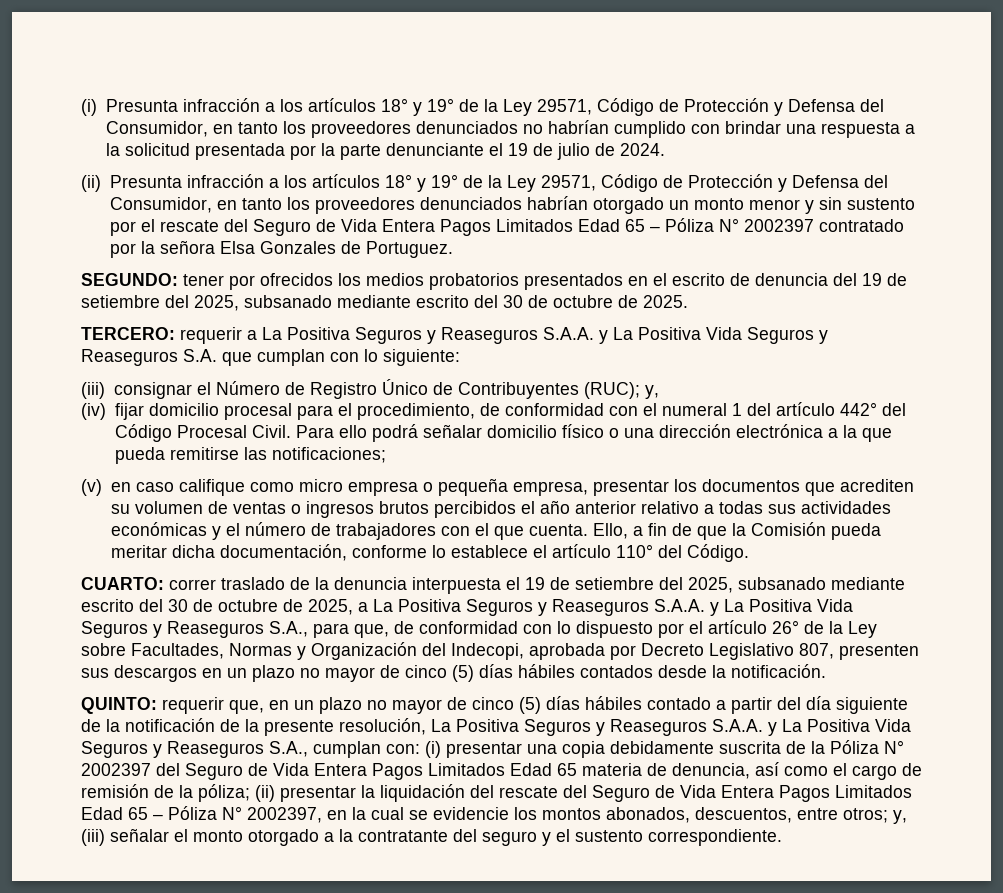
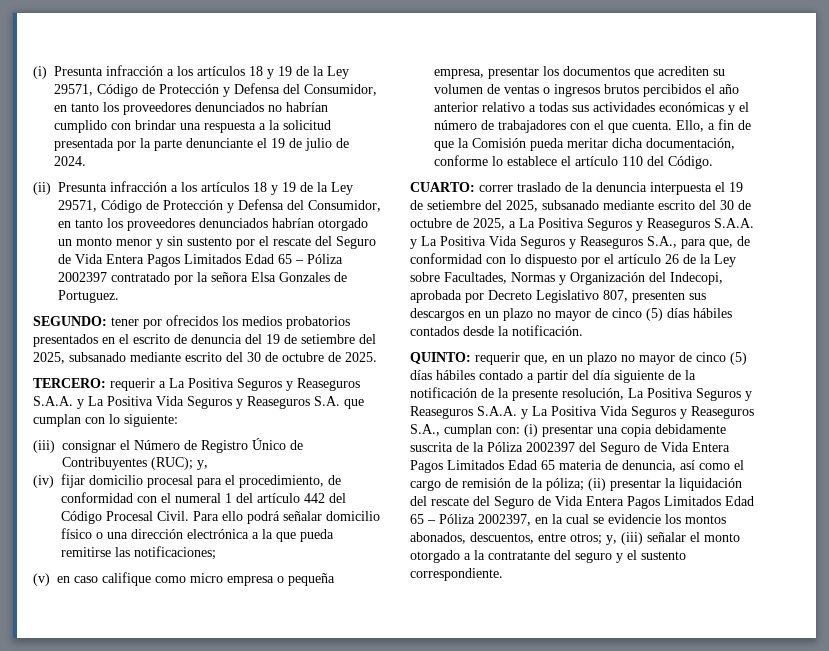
- (i) Presunta infracción a los artículos 18° y 19° de la Ley 29571, Código de Protección y Defensa del Consumidor, en tanto los proveedores denunciados no habrían cumplido con brindar una respuesta a la solicitud presentada por la parte denunciante el 19 de julio de 2024.
+ (i) Presunta infracción a los artículos 18 y 19 de la Ley 29571, Código de Protección y Defensa del Consumidor, en tanto los proveedores denunciados no habrían cumplido con brindar una respuesta a la solicitud presentada por la parte denunciante el 19 de julio de 2024.
- (ii) Presunta infracción a los artículos 18° y 19° de la Ley 29571, Código de Protección y Defensa del Consumidor, en tanto los proveedores denunciados habrían otorgado un monto menor y sin sustento por el rescate del Seguro de Vida Entera Pagos Limitados Edad 65 – Póliza N° 2002397 contratado por la señora Elsa Gonzales de Portuguez.
+ (ii) Presunta infracción a los artículos 18 y 19 de la Ley 29571, Código de Protección y Defensa del Consumidor, en tanto los proveedores denunciados habrían otorgado un monto menor y sin sustento por el rescate del Seguro de Vida Entera Pagos Limitados Edad 65 – Póliza 2002397 contratado por la señora Elsa Gonzales de Portuguez.
- (iv) fijar domicilio procesal para el procedimiento, de conformidad con el numeral 1 del artículo 442° del Código Procesal Civil.
+ (iv) fijar domicilio procesal para el procedimiento, de conformidad con el numeral 1 del artículo 442 del Código Procesal Civil.
- Ello, a fin de que la Comisión pueda meritar dicha documentación, conforme lo establece el artículo 110° del Código.
+ Ello, a fin de que la Comisión pueda meritar dicha documentación, conforme lo establece el artículo 110 del Código.
- correr traslado de la denuncia interpuesta el 19 de setiembre del 2025, subsanado mediante escrito del 30 de octubre de 2025, a La Positiva Seguros y Reaseguros S.A.A. y La Positiva Vida Seguros y Reaseguros S.A., para que, de conformidad con lo dispuesto por el artículo 26° de la Ley sobre Facultades, Normas y Organización del Indecopi, aprobada por Decreto Legislativo 807, presenten sus descargos en un plazo no mayor de cinco (5) días hábiles contados desde la notificación.
+ correr traslado de la denuncia interpuesta el 19 de setiembre del 2025, subsanado mediante escrito del 30 de octubre de 2025, a La Positiva Seguros y Reaseguros S.A.A. y La Positiva Vida Seguros y Reaseguros S.A., para que, de conformidad con lo dispuesto por el artículo 26 de la Ley sobre Facultades, Normas y Organización del Indecopi, aprobada por Decreto Legislativo 807, presenten sus descargos en un plazo no mayor de cinco (5) días hábiles contados desde la notificación.
- (i) presentar una copia debidamente suscrita de la Póliza N° 2002397 del Seguro de Vida Entera Pagos Limitados Edad 65 materia de denuncia, así como el cargo de remisión de la póliza;
+ (i) presentar una copia debidamente suscrita de la Póliza 2002397 del Seguro de Vida Entera Pagos Limitados Edad 65 materia de denuncia, así como el cargo de remisión de la póliza;
- (ii) presentar la liquidación del rescate del Seguro de Vida Entera Pagos Limitados Edad 65 – Póliza N° 2002397, en la cual se evidencie los montos abonados, descuentos, entre otros;
+ (ii) presentar la liquidación del rescate del Seguro de Vida Entera Pagos Limitados Edad 65 – Póliza 2002397, en la cual se evidencie los montos abonados, descuentos, entre otros;

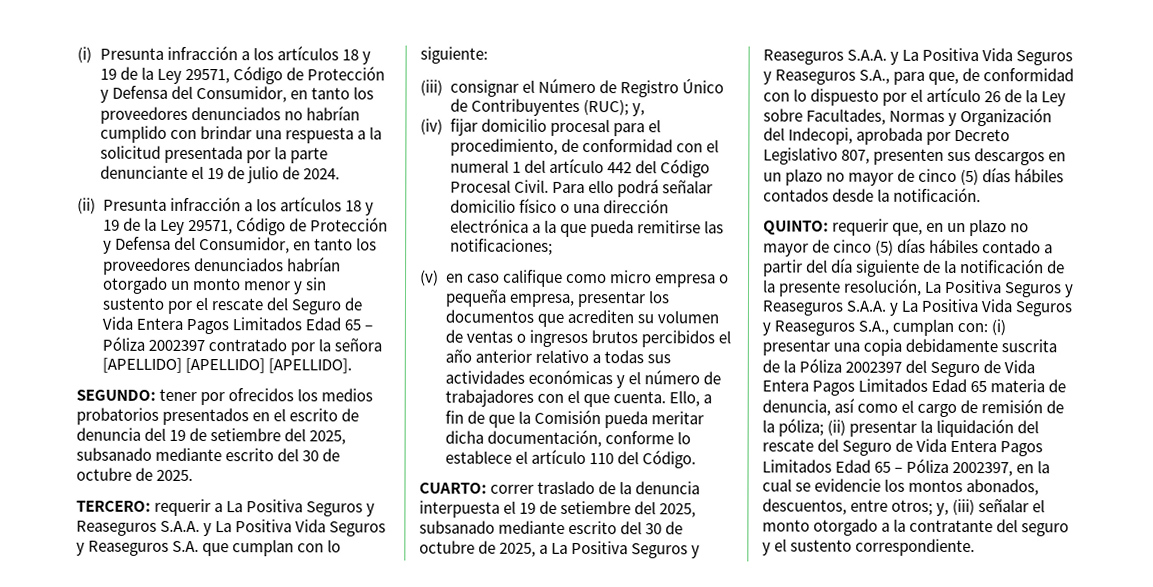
- (ii) Presunta infracción a los artículos 18 y 19 de la Ley 29571, Código de Protección y Defensa del Consumidor, en tanto los proveedores denunciados habrían otorgado un monto menor y sin sustento por el rescate del Seguro de Vida Entera Pagos Limitados Edad 65 – Póliza 2002397 contratado por la señora Elsa Gonzales de Portuguez.
+ (ii) Presunta infracción a los artículos 18 y 19 de la Ley 29571, Código de Protección y Defensa del Consumidor, en tanto los proveedores denunciados habrían otorgado un monto menor y sin sustento por el rescate del Seguro de Vida Entera Pagos Limitados Edad 65 – Póliza 2002397 contratado por la señora [APELLIDO] [APELLIDO] [APELLIDO].

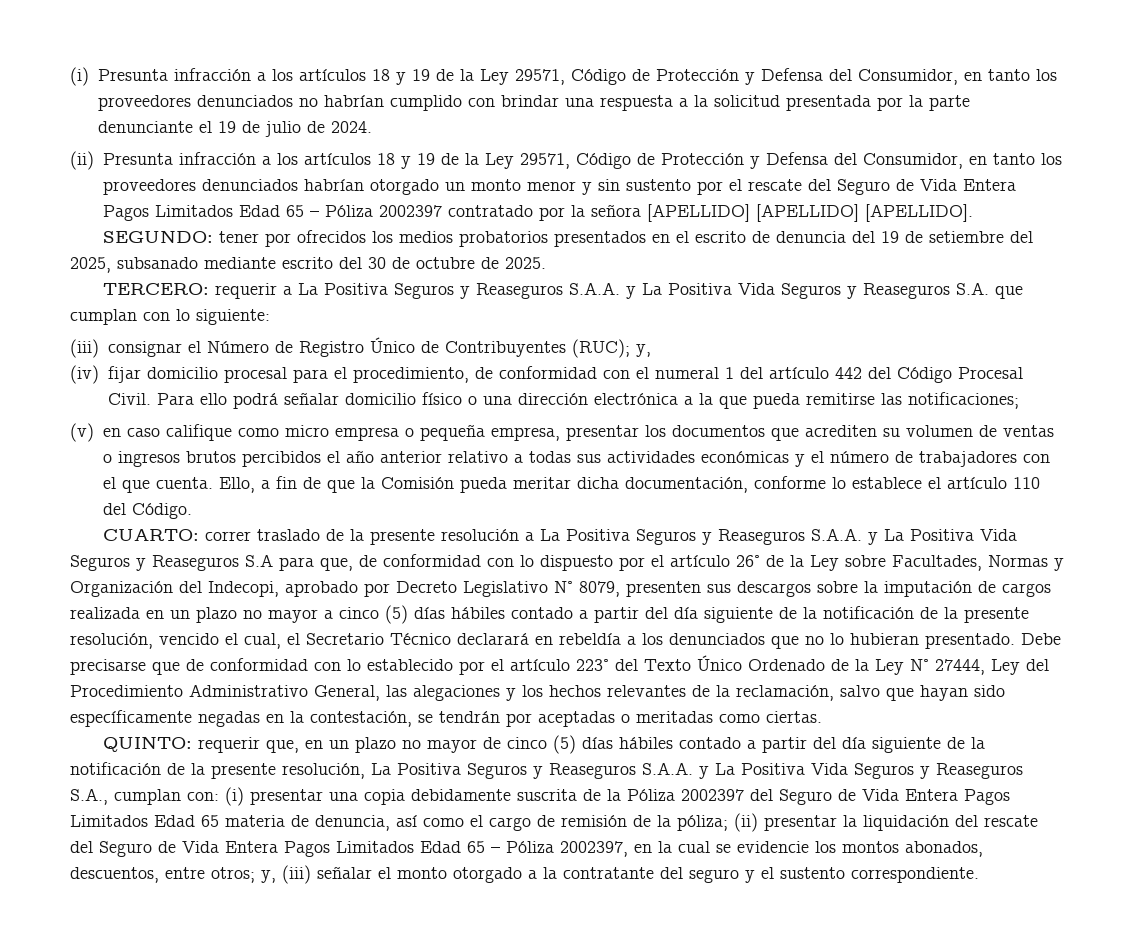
- CUARTO: correr traslado de la denuncia interpuesta el 19 de setiembre del 2025, subsanado mediante escrito del 30 de octubre de 2025, a La Positiva Seguros y Reaseguros S.A.A. y La Positiva Vida Seguros y Reaseguros S.A., para que, de conformidad con lo dispuesto por el artículo 26 de la Ley sobre Facultades, Normas y Organización del Indecopi, aprobada por Decreto Legislativo 807, presenten sus descargos en un plazo no mayor de cinco (5) días hábiles contados desde la notificación.
+ CUARTO: correr traslado de la presente resolución a La Positiva Seguros y Reaseguros S.A.A. y La Positiva Vida Seguros y Reaseguros S.A para que, de conformidad con lo dispuesto por el artículo 26° de la Ley sobre Facultades, Normas y Organización del Indecopi, aprobado por Decreto Legislativo N° 8079, presenten sus descargos sobre la imputación de cargos realizada en un plazo no mayor a cinco (5) días hábiles contado a partir del día siguiente de la notificación de la presente resolución, vencido el cual, el Secretario Técnico declarará en rebeldía a los denunciados que no lo hubieran presentado. Debe precisarse que de conformidad con lo establecido por el artículo 223° del Texto Único Ordenado de la Ley N° 27444, Ley del Procedimiento Administrativo General, las alegaciones y los hechos relevantes de la reclamación, salvo que hayan sido específicamente negadas en la contestación, se tendrán por aceptadas o meritadas como ciertas.

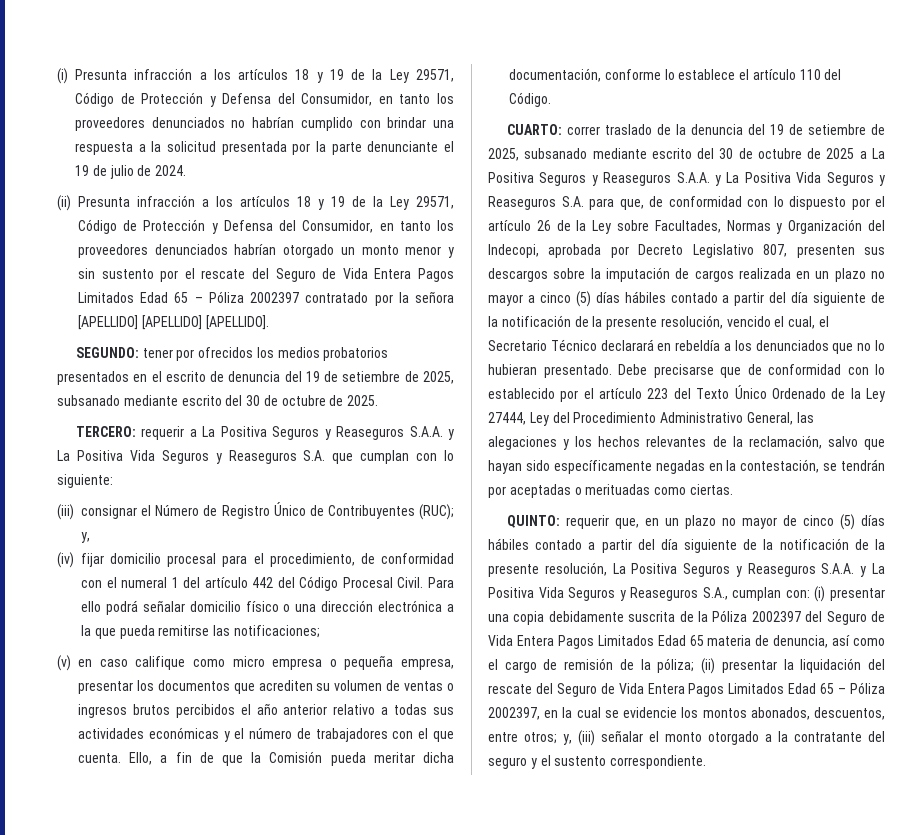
- SEGUNDO: tener por ofrecidos los medios probatorios presentados en el escrito de denuncia del 19 de setiembre del 2025, subsanado mediante escrito del 30 de octubre de 2025.
+ SEGUNDO: tener por ofrecidos los medios probatorios presentados en el escrito de denuncia del 19 de setiembre de 2025, subsanado mediante escrito del 30 de octubre de 2025.
- correr traslado de la presente resolución a La Positiva Seguros y Reaseguros S.A.A. y La Positiva Vida Seguros y Reaseguros S.A para que, de conformidad con lo dispuesto por el artículo 26° de la Ley sobre Facultades, Normas y Organización del Indecopi, aprobado por Decreto Legislativo N° 8079, presenten sus descargos sobre la imputación de cargos realizada en un plazo no mayor a cinco (5) días hábiles contado a partir del día siguiente de la notificación de la presente resolución, vencido el cual, el Secretario Técnico declarará en rebeldía a los denunciados que no lo hubieran presentado.
+ correr traslado de la denuncia del 19 de setiembre de 2025, subsanado mediante escrito del 30 de octubre de 2025 a La Positiva Seguros y Reaseguros S.A.A. y La Positiva Vida Seguros y Reaseguros S.A. para que, de conformidad con lo dispuesto por el artículo 26 de la Ley sobre Facultades, Normas y Organización del Indecopi, aprobada por Decreto Legislativo 807, presenten sus descargos sobre la imputación de cargos realizada en un plazo no mayor a cinco (5) días hábiles contado a partir del día siguiente de la notificación de la presente resolución, vencido el cual, el Secretario Técnico declarará en rebeldía a los denunciados que no lo hubieran presentado.
- Debe precisarse que de conformidad con lo establecido por el artículo 223° del Texto Único Ordenado de la Ley N° 27444, Ley del Procedimiento Administrativo General, las alegaciones y los hechos relevantes de la reclamación, salvo que hayan sido específicamente negadas en la contestación, se tendrán por aceptadas o meritadas como ciertas.
+ Debe precisarse que de conformidad con lo establecido por el artículo 223 del Texto Único Ordenado de la Ley 27444, Ley del Procedimiento Administrativo General, las alegaciones y los hechos relevantes de la reclamación, salvo que hayan sido específicamente negadas en la contestación, se tendrán por aceptadas o merituadas como ciertas.

